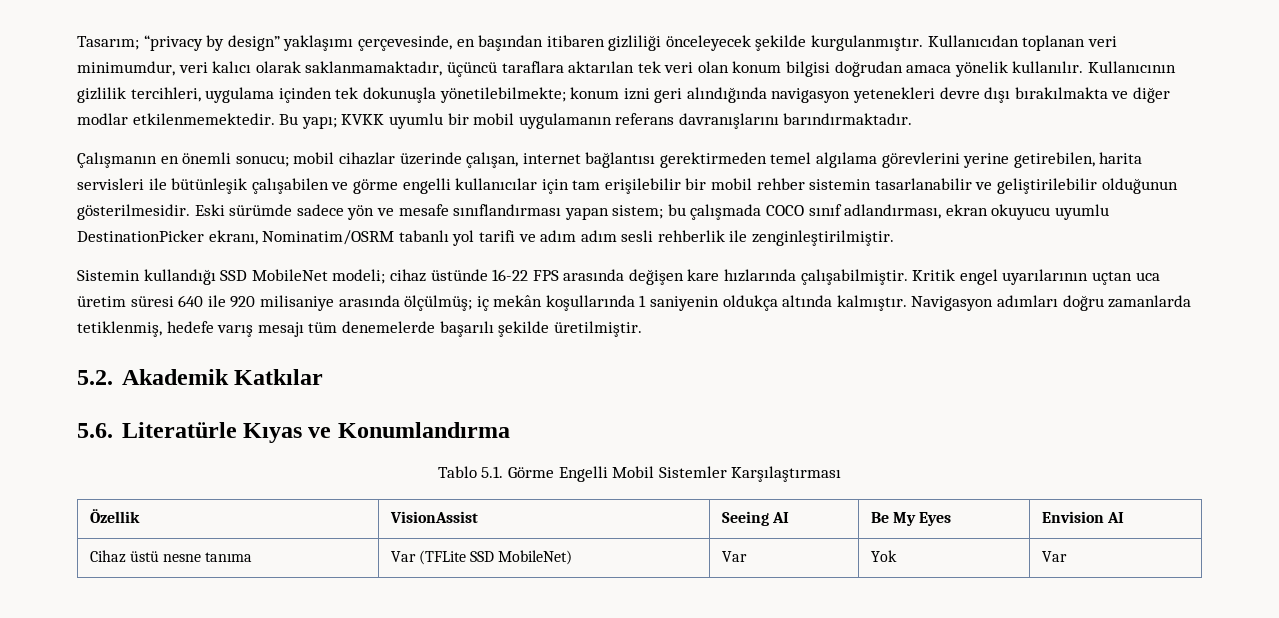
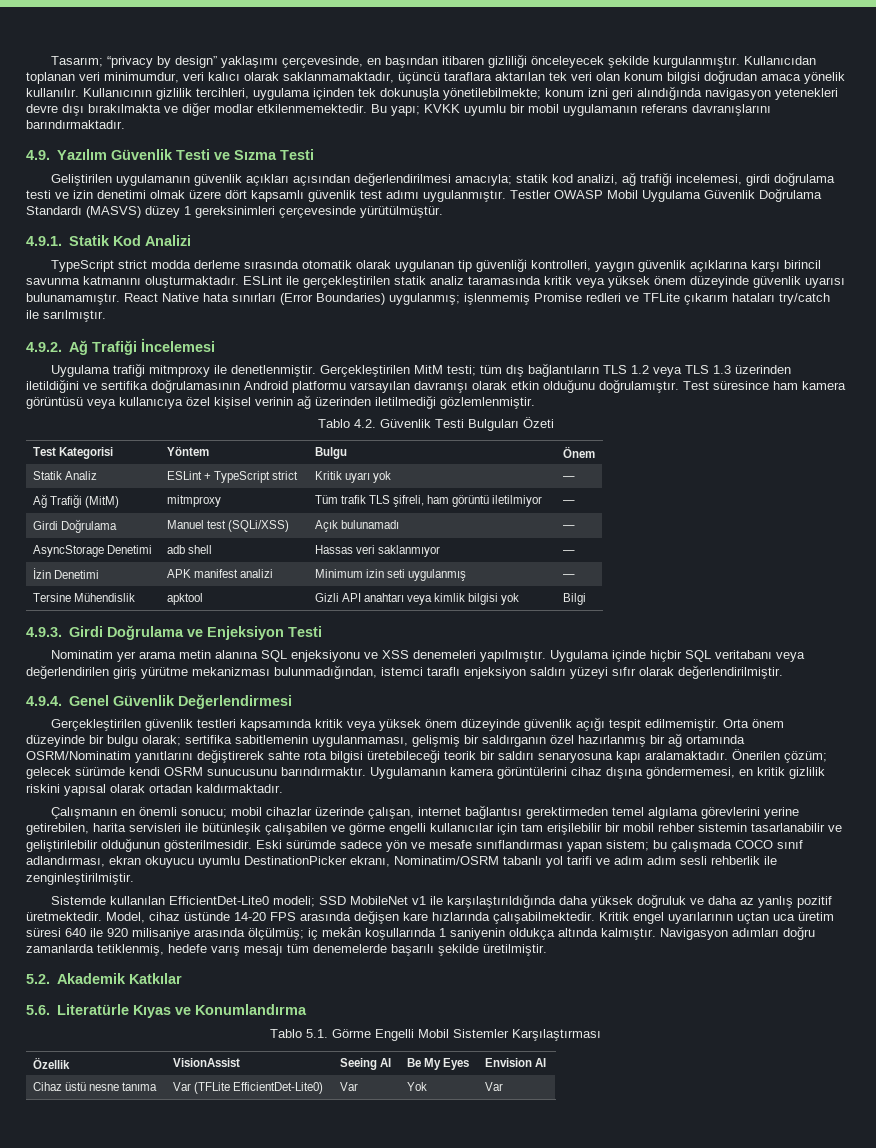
+ 4.9. Yazılım Güvenlik Testi ve Sızma Testi
+ Geliştirilen uygulamanın güvenlik açıkları açısından değerlendirilmesi amacıyla; statik kod analizi, ağ trafiği incelemesi, girdi doğrulama testi ve izin denetimi olmak üzere dört kapsamlı güvenlik test adımı uygulanmıştır. Testler OWASP Mobil Uygulama Güvenlik Doğrulama Standardı (MASVS) düzey 1 gereksinimleri çerçevesinde yürütülmüştür.
+ 4.9.1. Statik Kod Analizi
+ TypeScript strict modda derleme sırasında otomatik olarak uygulanan tip güvenliği kontrolleri, yaygın güvenlik açıklarına karşı birincil savunma katmanını oluşturmaktadır. ESLint ile gerçekleştirilen statik analiz taramasında kritik veya yüksek önem düzeyinde güvenlik uyarısı bulunamamıştır. React Native hata sınırları (Error Boundaries) uygulanmış; işlenmemiş Promise redleri ve TFLite çıkarım hataları try/catch ile sarılmıştır.
+ 4.9.2. Ağ Trafiği İncelemesi
+ Uygulama trafiği mitmproxy ile denetlenmiştir. Gerçekleştirilen MitM testi; tüm dış bağlantıların TLS 1.2 veya TLS 1.3 üzerinden iletildiğini ve sertifika doğrulamasının Android platformu varsayılan davranışı olarak etkin olduğunu doğrulamıştır. Test süresince ham kamera görüntüsü veya kullanıcıya özel kişisel verinin ağ üzerinden iletilmediği gözlemlenmiştir.
+ Tablo 4.2. Güvenlik Testi Bulguları Özeti
+ Test Kategorisi | Yöntem | Bulgu | Önem
+ Statik Analiz | ESLint + TypeScript strict | Kritik uyarı yok | —
+ Ağ Trafiği (MitM) | mitmproxy | Tüm trafik TLS şifreli, ham görüntü iletilmiyor | —
+ Girdi Doğrulama | Manuel test (SQLi/XSS) | Açık bulunamadı | —
+ AsyncStorage Denetimi | adb shell | Hassas veri saklanmıyor | —
+ İzin Denetimi | APK manifest analizi | Minimum izin seti uygulanmış | —
+ Tersine Mühendislik | apktool | Gizli API anahtarı veya kimlik bilgisi yok | Bilgi
+ 4.9.3. Girdi Doğrulama ve Enjeksiyon Testi
+ Nominatim yer arama metin alanına SQL enjeksiyonu ve XSS denemeleri yapılmıştır. Uygulama içinde hiçbir SQL veritabanı veya değerlendirilen giriş yürütme mekanizması bulunmadığından, istemci taraflı enjeksiyon saldırı yüzeyi sıfır olarak değerlendirilmiştir.
+ 4.9.4. Genel Güvenlik Değerlendirmesi
+ Gerçekleştirilen güvenlik testleri kapsamında kritik veya yüksek önem düzeyinde güvenlik açığı tespit edilmemiştir. Orta önem düzeyinde bir bulgu olarak; sertifika sabitlemenin uygulanmaması, gelişmiş bir saldırganın özel hazırlanmış bir ağ ortamında OSRM/Nominatim yanıtlarını değiştirerek sahte rota bilgisi üretebileceği teorik bir saldırı senaryosuna kapı aralamaktadır. Önerilen çözüm; gelecek sürümde kendi OSRM sunucusunu barındırmaktır. Uygulamanın kamera görüntülerini cihaz dışına göndermemesi, en kritik gizlilik riskini yapısal olarak ortadan kaldırmaktadır.
- Sistemin kullandığı SSD MobileNet modeli; cihaz üstünde 16-22 FPS arasında değişen kare hızlarında çalışabilmiştir.
+ Sistemde kullanılan EfficientDet-Lite0 modeli; SSD MobileNet v1 ile karşılaştırıldığında daha yüksek doğruluk ve daha az yanlış pozitif üretmektedir. Model, cihaz üstünde 14-20 FPS arasında değişen kare hızlarında çalışabilmektedir.
- Cihaz üstü nesne tanıma | Var (TFLite SSD MobileNet) | Var | Yok | Var
+ Cihaz üstü nesne tanıma | Var (TFLite EfficientDet-Lite0) | Var | Yok | Var

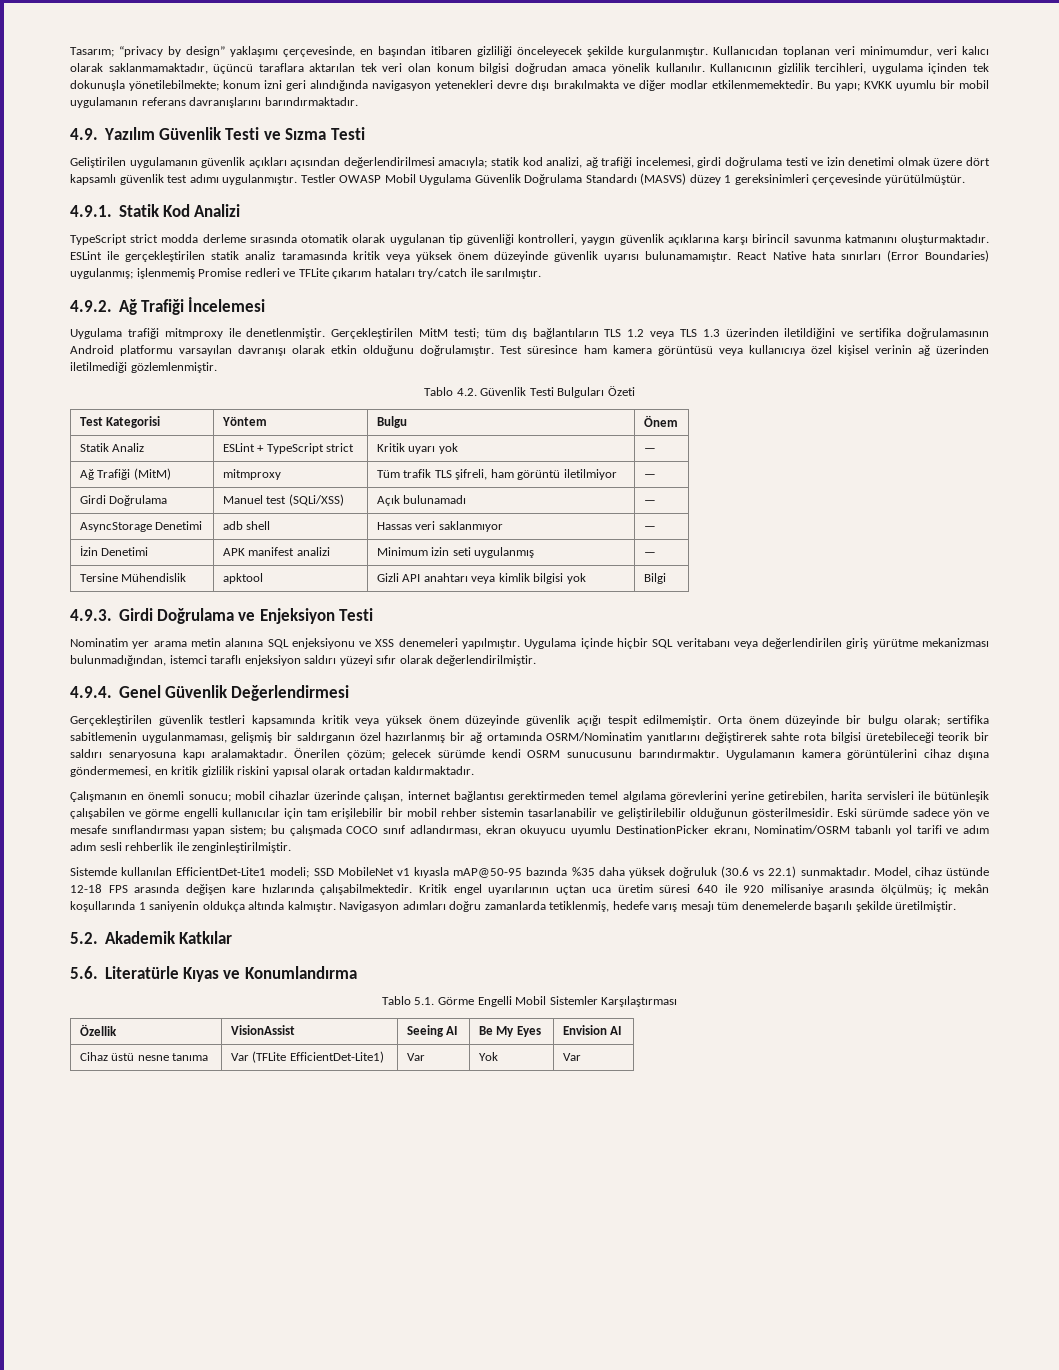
- Sistemde kullanılan EfficientDet-Lite0 modeli; SSD MobileNet v1 ile karşılaştırıldığında daha yüksek doğruluk ve daha az yanlış pozitif üretmektedir.
+ Sistemde kullanılan EfficientDet-Lite1 modeli; SSD MobileNet v1 kıyasla mAP@50-95 bazında %35 daha yüksek doğruluk (30.6 vs 22.1) sunmaktadır.
- Model, cihaz üstünde 14-20 FPS arasında değişen kare hızlarında çalışabilmektedir.
+ Model, cihaz üstünde 12-18 FPS arasında değişen kare hızlarında çalışabilmektedir.
- Cihaz üstü nesne tanıma | Var (TFLite EfficientDet-Lite0) | Var | Yok | Var
+ Cihaz üstü nesne tanıma | Var (TFLite EfficientDet-Lite1) | Var | Yok | Var

